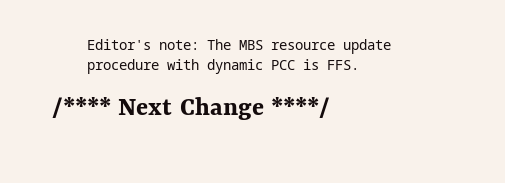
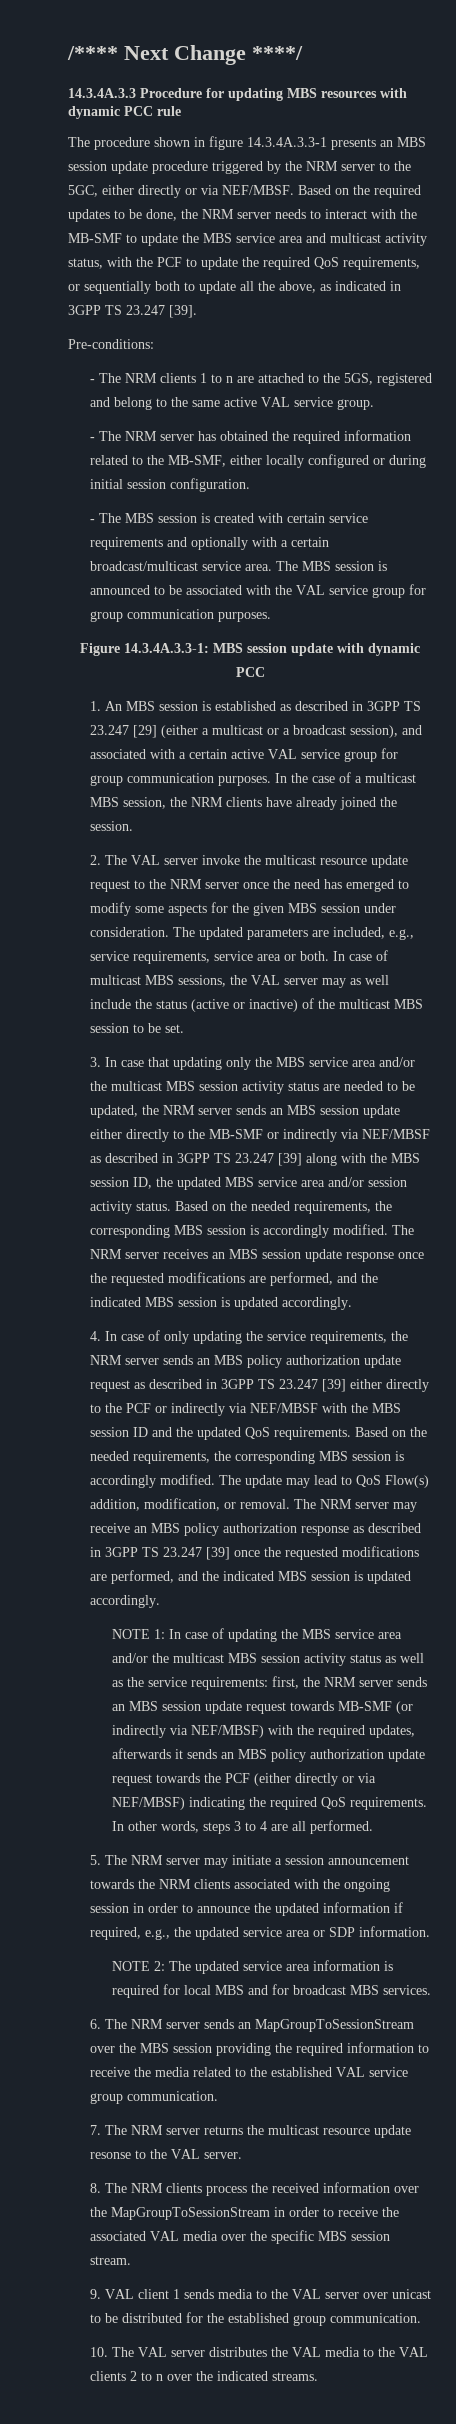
- Editor's note: The MBS resource update procedure with dynamic PCC is FFS.
  /**** Next Change ****/
+ 14.3.4A.3.3 Procedure for updating MBS resources with dynamic PCC rule
+ The procedure shown in figure 14.3.4A.3.3-1 presents an MBS session update procedure triggered by the NRM server to the 5GC, either directly or via NEF/MBSF. Based on the required updates to be done, the NRM server needs to interact with the MB-SMF to update the MBS service area and multicast activity status, with the PCF to update the required QoS requirements, or sequentially both to update all the above, as indicated in 3GPP TS 23.247 [39].
+ Pre-conditions:
+ - The NRM clients 1 to n are attached to the 5GS, registered and belong to the same active VAL service group.
+ - The NRM server has obtained the required information related to the MB-SMF, either locally configured or during initial session configuration.
+ - The MBS session is created with certain service requirements and optionally with a certain broadcast/multicast service area. The MBS session is announced to be associated with the VAL service group for group communication purposes.
+ Figure 14.3.4A.3.3-1: MBS session update with dynamic PCC
+ 1. An MBS session is established as described in 3GPP TS 23.247 [29] (either a multicast or a broadcast session), and associated with a certain active VAL service group for group communication purposes. In the case of a multicast MBS session, the NRM clients have already joined the session.
+ 2. The VAL server invoke the multicast resource update request to the NRM server once the need has emerged to modify some aspects for the given MBS session under consideration. The updated parameters are included, e.g., service requirements, service area or both. In case of multicast MBS sessions, the VAL server may as well include the status (active or inactive) of the multicast MBS session to be set.
+ 3. In case that updating only the MBS service area and/or the multicast MBS session activity status are needed to be updated, the NRM server sends an MBS session update either directly to the MB-SMF or indirectly via NEF/MBSF as described in 3GPP TS 23.247 [39] along with the MBS session ID, the updated MBS service area and/or session activity status. Based on the needed requirements, the corresponding MBS session is accordingly modified. The NRM server receives an MBS session update response once the requested modifications are performed, and the indicated MBS session is updated accordingly.
+ 4. In case of only updating the service requirements, the NRM server sends an MBS policy authorization update request as described in 3GPP TS 23.247 [39] either directly to the PCF or indirectly via NEF/MBSF with the MBS session ID and the updated QoS requirements. Based on the needed requirements, the corresponding MBS session is accordingly modified. The update may lead to QoS Flow(s) addition, modification, or removal. The NRM server may receive an MBS policy authorization response as described in 3GPP TS 23.247 [39] once the requested modifications are performed, and the indicated MBS session is updated accordingly.
+ NOTE 1: In case of updating the MBS service area and/or the multicast MBS session activity status as well as the service requirements: first, the NRM server sends an MBS session update request towards MB-SMF (or indirectly via NEF/MBSF) with the required updates, afterwards it sends an MBS policy authorization update request towards the PCF (either directly or via NEF/MBSF) indicating the required QoS requirements. In other words, steps 3 to 4 are all performed.
+ 5. The NRM server may initiate a session announcement towards the NRM clients associated with the ongoing session in order to announce the updated information if required, e.g., the updated service area or SDP information.
+ NOTE 2: The updated service area information is required for local MBS and for broadcast MBS services.
+ 6. The NRM server sends an MapGroupToSessionStream over the MBS session providing the required information to receive the media related to the established VAL service group communication.
+ 7. The NRM server returns the multicast resource update resonse to the VAL server.
+ 8. The NRM clients process the received information over the MapGroupToSessionStream in order to receive the associated VAL media over the specific MBS session stream.
+ 9. VAL client 1 sends media to the VAL server over unicast to be distributed for the established group communication.
+ 10. The VAL server distributes the VAL media to the VAL clients 2 to n over the indicated streams.

